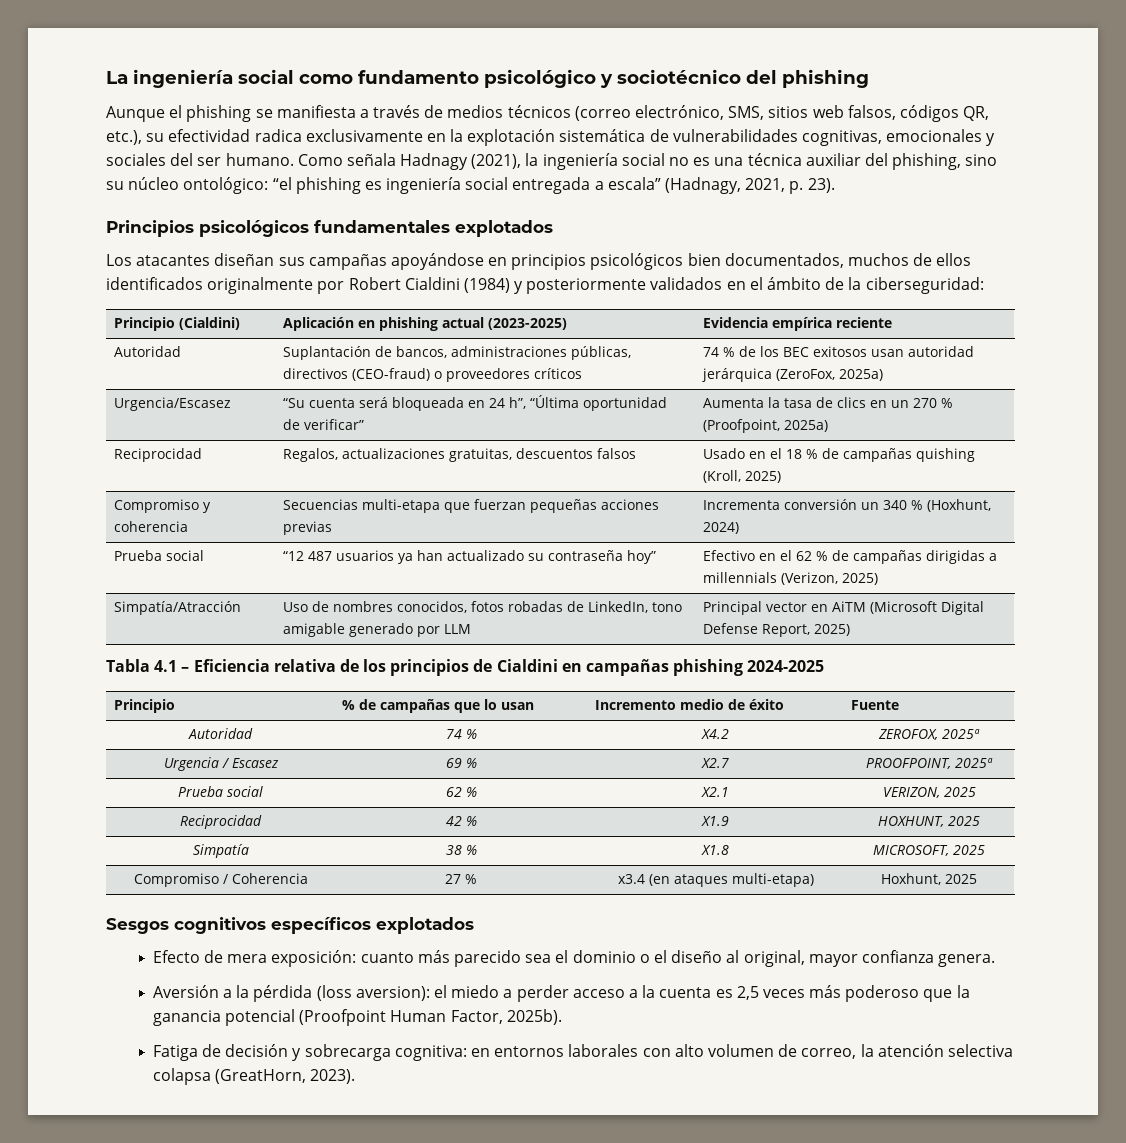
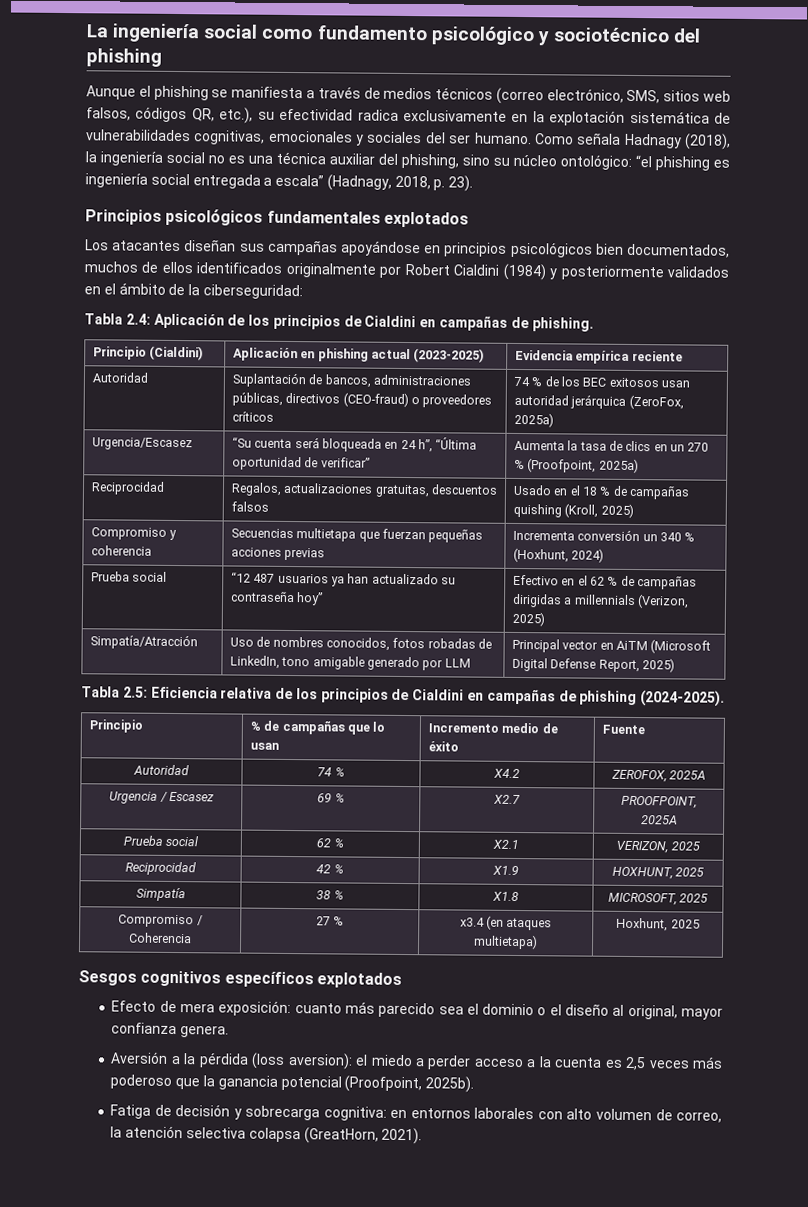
- Como señala Hadnagy (2021), la ingeniería social no es una técnica auxiliar del phishing, sino su núcleo ontológico: “el phishing es ingeniería social entregada a escala” (Hadnagy, 2021, p. 23).
+ Como señala Hadnagy (2018), la ingeniería social no es una técnica auxiliar del phishing, sino su núcleo ontológico: “el phishing es ingeniería social entregada a escala” (Hadnagy, 2018, p. 23).
+ Tabla 2.4: Aplicación de los principios de Cialdini en campañas de phishing.
- Compromiso y coherencia | Secuencias multi-etapa que fuerzan pequeñas acciones previas | Incrementa conversión un 340 % (Hoxhunt, 2024)
+ Compromiso y coherencia | Secuencias multietapa que fuerzan pequeñas acciones previas | Incrementa conversión un 340 % (Hoxhunt, 2024)
- Tabla 4.1 – Eficiencia relativa de los principios de Cialdini en campañas phishing 2024-2025
+ Tabla 2.5: Eficiencia relativa de los principios de Cialdini en campañas de phishing (2024-2025).
- Autoridad | 74 % | X4.2 | ZEROFOX, 2025ª
+ Autoridad | 74 % | X4.2 | ZEROFOX, 2025A
- Urgencia / Escasez | 69 % | X2.7 | PROOFPOINT, 2025ª
+ Urgencia / Escasez | 69 % | X2.7 | PROOFPOINT, 2025A
- Compromiso / Coherencia | 27 % | x3.4 (en ataques multi-etapa) | Hoxhunt, 2025
+ Compromiso / Coherencia | 27 % | x3.4 (en ataques multietapa) | Hoxhunt, 2025
- Aversión a la pérdida (loss aversion): el miedo a perder acceso a la cuenta es 2,5 veces más poderoso que la ganancia potencial (Proofpoint Human Factor, 2025b).
+ Aversión a la pérdida (loss aversion): el miedo a perder acceso a la cuenta es 2,5 veces más poderoso que la ganancia potencial (Proofpoint, 2025b).
- Fatiga de decisión y sobrecarga cognitiva: en entornos laborales con alto volumen de correo, la atención selectiva colapsa (GreatHorn, 2023).
+ Fatiga de decisión y sobrecarga cognitiva: en entornos laborales con alto volumen de correo, la atención selectiva colapsa (GreatHorn, 2021).

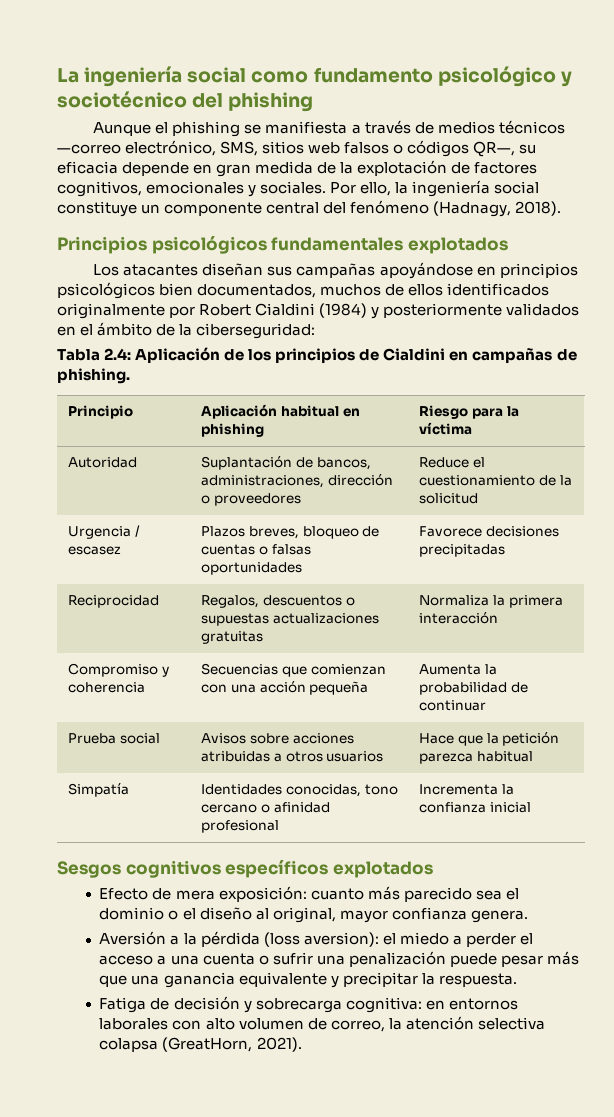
- Aunque el phishing se manifiesta a través de medios técnicos (correo electrónico, SMS, sitios web falsos, códigos QR, etc.), su efectividad radica exclusivamente en la explotación sistemática de vulnerabilidades cognitivas, emocionales y sociales del ser humano. Como señala Hadnagy (2018), la ingeniería social no es una técnica auxiliar del phishing, sino su núcleo ontológico: “el phishing es ingeniería social entregada a escala” (Hadnagy, 2018, p. 23).
+ Aunque el phishing se manifiesta a través de medios técnicos —correo electrónico, SMS, sitios web falsos o códigos QR—, su eficacia depende en gran medida de la explotación de factores cognitivos, emocionales y sociales. Por ello, la ingeniería social constituye un componente central del fenómeno (Hadnagy, 2018).
- Principio (Cialdini) | Aplicación en phishing actual (2023-2025) | Evidencia empírica reciente
+ Principio | Aplicación habitual en phishing | Riesgo para la víctima
- Autoridad | Suplantación de bancos, administraciones públicas, directivos (CEO-fraud) o proveedores críticos | 74 % de los BEC exitosos usan autoridad jerárquica (ZeroFox, 2025a)
- Urgencia/Escasez | “Su cuenta será bloqueada en 24 h”, “Última oportunidad de verificar” | Aumenta la tasa de clics en un 270 % (Proofpoint, 2025a)
- Reciprocidad | Regalos, actualizaciones gratuitas, descuentos falsos | Usado en el 18 % de campañas quishing (Kroll, 2025)
- Compromiso y coherencia | Secuencias multietapa que fuerzan pequeñas acciones previas | Incrementa conversión un 340 % (Hoxhunt, 2024)
- Prueba social | “12 487 usuarios ya han actualizado su contraseña hoy” | Efectivo en el 62 % de campañas dirigidas a millennials (Verizon, 2025)
- Simpatía/Atracción | Uso de nombres conocidos, fotos robadas de LinkedIn, tono amigable generado por LLM | Principal vector en AiTM (Microsoft Digital Defense Report, 2025)
- Tabla 2.5: Eficiencia relativa de los principios de Cialdini en campañas de phishing (2024-2025).
- Principio | % de campañas que lo usan | Incremento medio de éxito | Fuente
- Autoridad | 74 % | X4.2 | ZEROFOX, 2025A
- Urgencia / Escasez | 69 % | X2.7 | PROOFPOINT, 2025A
- Prueba social | 62 % | X2.1 | VERIZON, 2025
- Reciprocidad | 42 % | X1.9 | HOXHUNT, 2025
- Simpatía | 38 % | X1.8 | MICROSOFT, 2025
- Compromiso / Coherencia | 27 % | x3.4 (en ataques multietapa) | Hoxhunt, 2025
+ Autoridad | Suplantación de bancos, administraciones, dirección o proveedores | Reduce el cuestionamiento de la solicitud
+ Urgencia / escasez | Plazos breves, bloqueo de cuentas o falsas oportunidades | Favorece decisiones precipitadas
+ Reciprocidad | Regalos, descuentos o supuestas actualizaciones gratuitas | Normaliza la primera interacción
+ Compromiso y coherencia | Secuencias que comienzan con una acción pequeña | Aumenta la probabilidad de continuar
+ Prueba social | Avisos sobre acciones atribuidas a otros usuarios | Hace que la petición parezca habitual
+ Simpatía | Identidades conocidas, tono cercano o afinidad profesional | Incrementa la confianza inicial
- Aversión a la pérdida (loss aversion): el miedo a perder acceso a la cuenta es 2,5 veces más poderoso que la ganancia potencial (Proofpoint, 2025b).
+ Aversión a la pérdida (loss aversion): el miedo a perder el acceso a una cuenta o sufrir una penalización puede pesar más que una ganancia equivalente y precipitar la respuesta.

